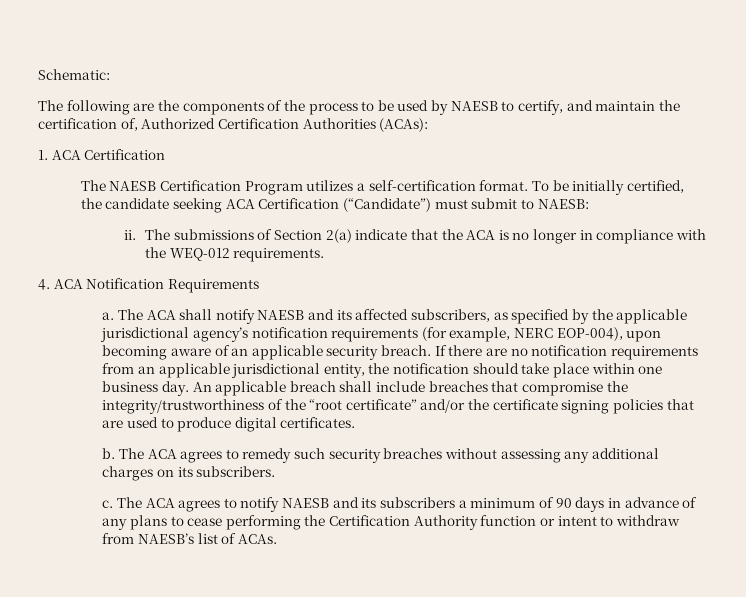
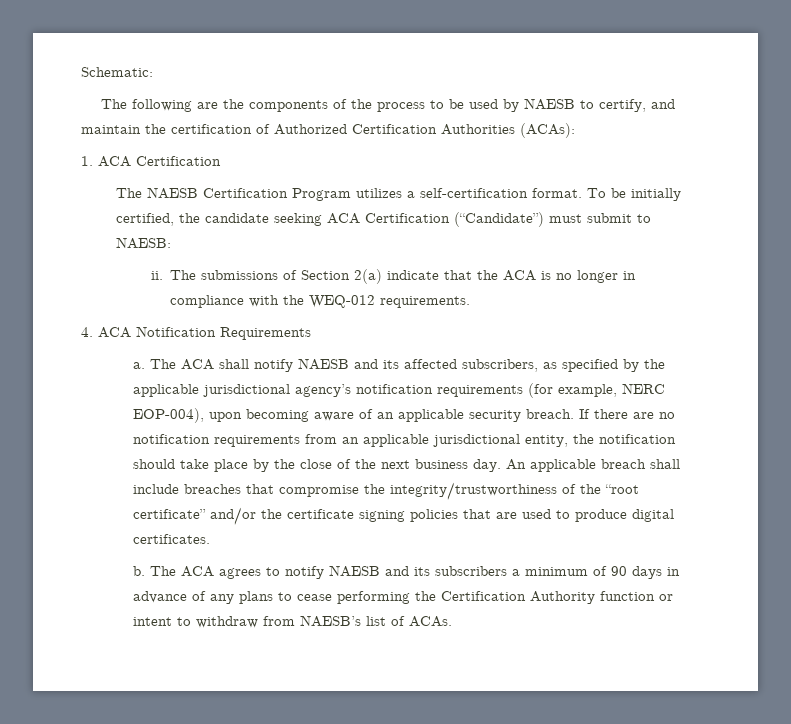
- The following are the components of the process to be used by NAESB to certify, and maintain the certification of, Authorized Certification Authorities (ACAs):
+ The following are the components of the process to be used by NAESB to certify, and maintain the certification of Authorized Certification Authorities (ACAs):
- If there are no notification requirements from an applicable jurisdictional entity, the notification should take place within one business day.
+ If there are no notification requirements from an applicable jurisdictional entity, the notification should take place by the close of the next business day.
- The ACA agrees to remedy such security breaches without assessing any additional charges on its subscribers.
- c. The ACA agrees to notify NAESB and its subscribers a minimum of 90 days in advance of any plans to cease performing the Certification Authority function or intent to withdraw from NAESB’s list of ACAs.
+ The ACA agrees to notify NAESB and its subscribers a minimum of 90 days in advance of any plans to cease performing the Certification Authority function or intent to withdraw from NAESB’s list of ACAs.

